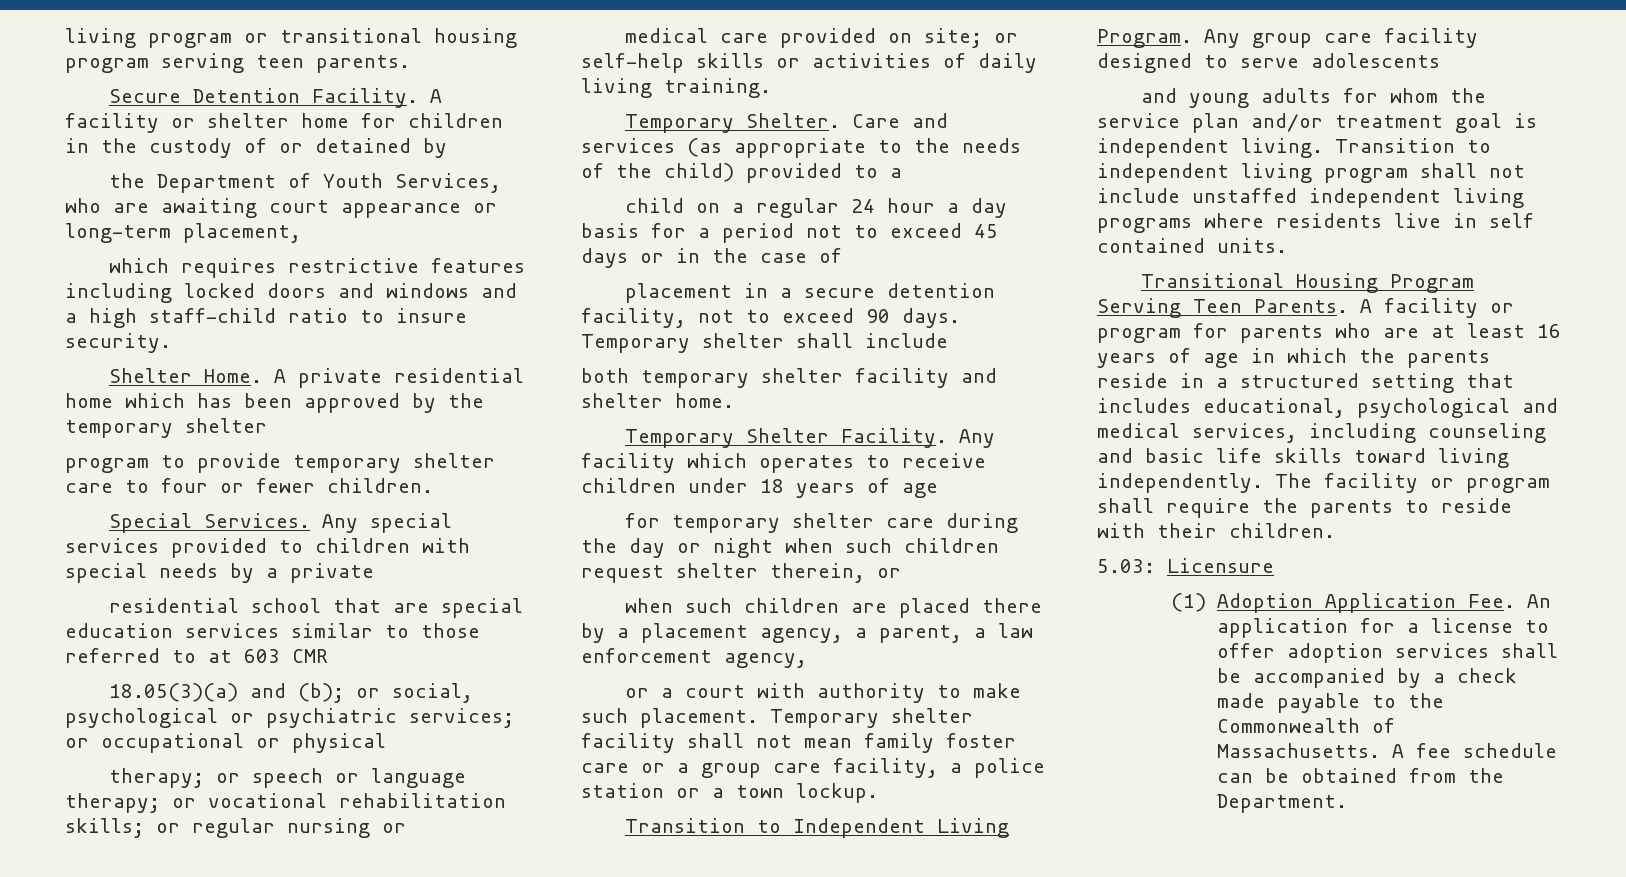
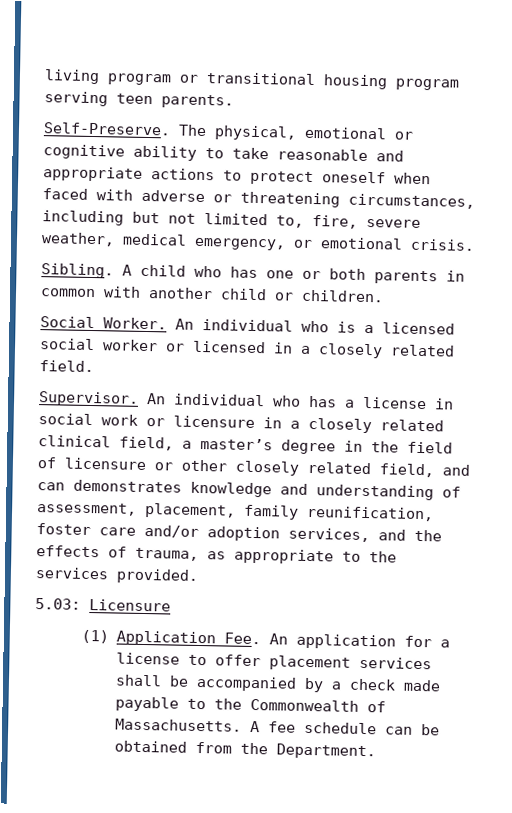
- Secure Detention Facility. A facility or shelter home for children in the custody of or detained by
- the Department of Youth Services, who are awaiting court appearance or long-term placement,
- which requires restrictive features including locked doors and windows and a high staff-child ratio to insure security.
- Shelter Home. A private residential home which has been approved by the temporary shelter
- program to provide temporary shelter care to four or fewer children.
- Special Services. Any special services provided to children with special needs by a private
- residential school that are special education services similar to those referred to at 603 CMR
- 18.05(3)(a) and (b); or social, psychological or psychiatric services; or occupational or physical
- therapy; or speech or language therapy; or vocational rehabilitation skills; or regular nursing or
- medical care provided on site; or self-help skills or activities of daily living training.
- Temporary Shelter. Care and services (as appropriate to the needs of the child) provided to a
- child on a regular 24 hour a day basis for a period not to exceed 45 days or in the case of
- placement in a secure detention facility, not to exceed 90 days. Temporary shelter shall include
- both temporary shelter facility and shelter home.
- Temporary Shelter Facility. Any facility which operates to receive children under 18 years of age
- for temporary shelter care during the day or night when such children request shelter therein, or
- when such children are placed there by a placement agency, a parent, a law enforcement agency,
- or a court with authority to make such placement. Temporary shelter facility shall not mean family foster care or a group care facility, a police station or a town lockup.
- Transition to Independent Living Program. Any group care facility designed to serve adolescents
- and young adults for whom the service plan and/or treatment goal is independent living. Transition to independent living program shall not include unstaffed independent living programs where residents live in self contained units.
- Transitional Housing Program Serving Teen Parents. A facility or program for parents who are at least 16 years of age in which the parents reside in a structured setting that includes educational, psychological and medical services, including counseling and basic life skills toward living independently. The facility or program shall require the parents to reside with their children.
+ Self-Preserve. The physical, emotional or cognitive ability to take reasonable and appropriate actions to protect oneself when faced with adverse or threatening circumstances, including but not limited to, fire, severe weather, medical emergency, or emotional crisis.
+ Sibling. A child who has one or both parents in common with another child or children.
+ Social Worker. An individual who is a licensed social worker or licensed in a closely related field.
+ Supervisor. An individual who has a license in social work or licensure in a closely related clinical field, a master’s degree in the field of licensure or other closely related field, and can demonstrates knowledge and understanding of assessment, placement, family reunification, foster care and/or adoption services, and the effects of trauma, as appropriate to the services provided.
- (1) Adoption Application Fee. An application for a license to offer adoption services shall be accompanied by a check made payable to the Commonwealth of Massachusetts.
+ (1) Application Fee. An application for a license to offer placement services shall be accompanied by a check made payable to the Commonwealth of Massachusetts.

